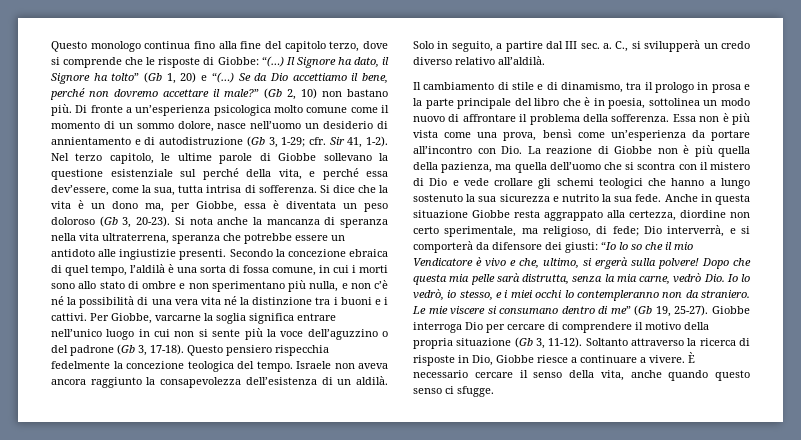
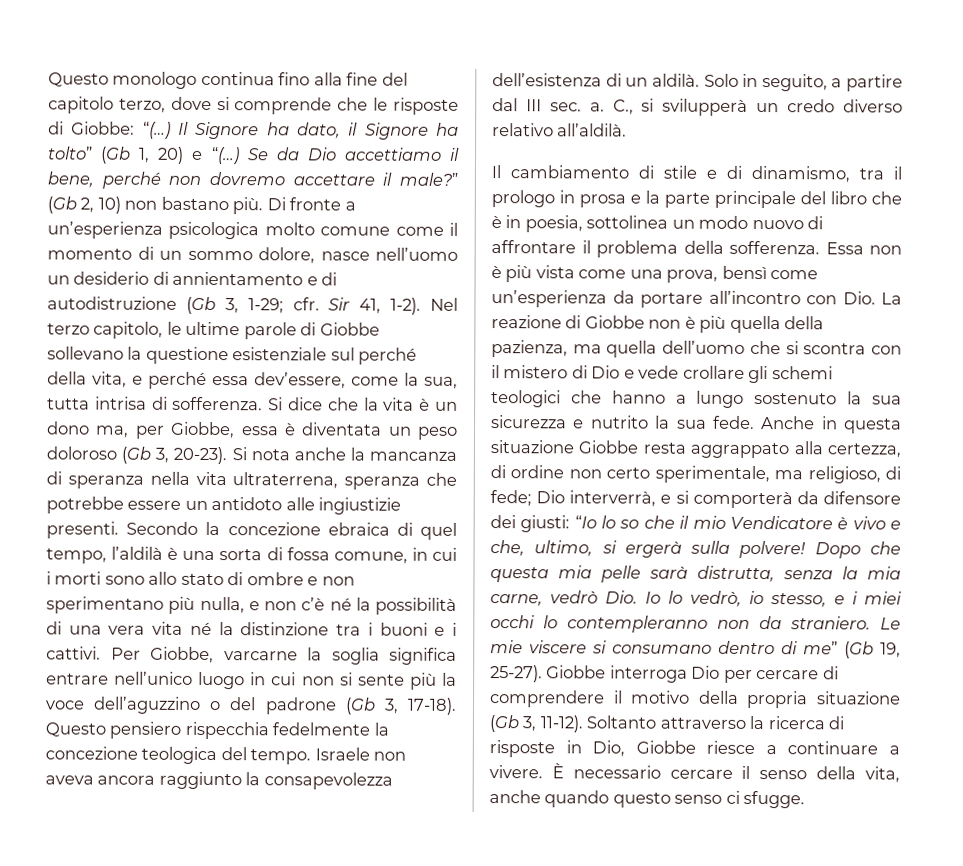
- Anche in questa situazione Giobbe resta aggrappato alla certezza, diordine non certo sperimentale, ma religioso, di fede; Dio interverrà, e si comporterà da difensore dei giusti: “Io lo so che il mio Vendicatore è vivo e che, ultimo, si ergerà sulla polvere!
+ Anche in questa situazione Giobbe resta aggrappato alla certezza, di ordine non certo sperimentale, ma religioso, di fede; Dio interverrà, e si comporterà da difensore dei giusti: “Io lo so che il mio Vendicatore è vivo e che, ultimo, si ergerà sulla polvere!

